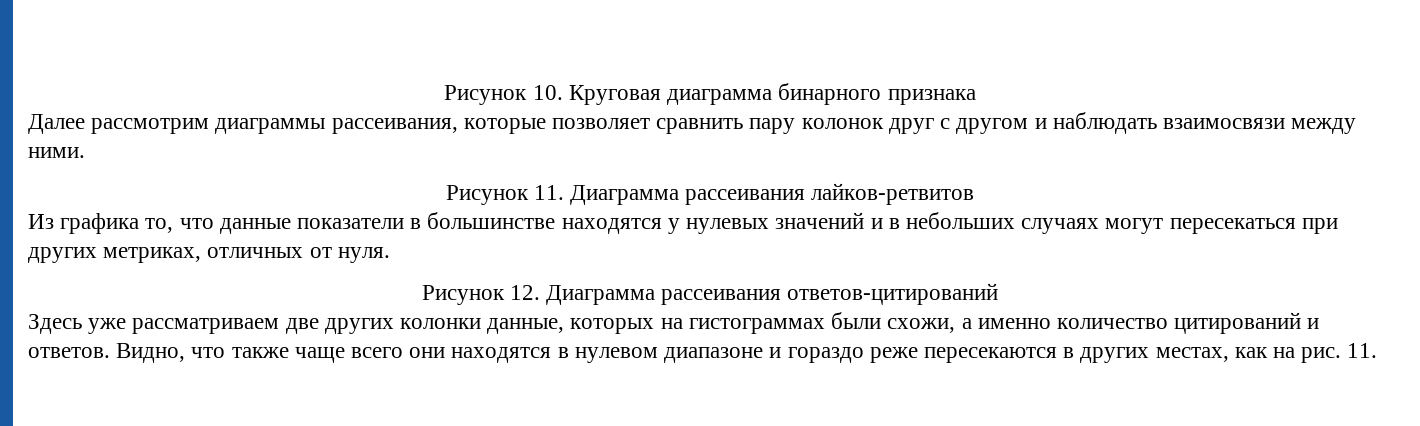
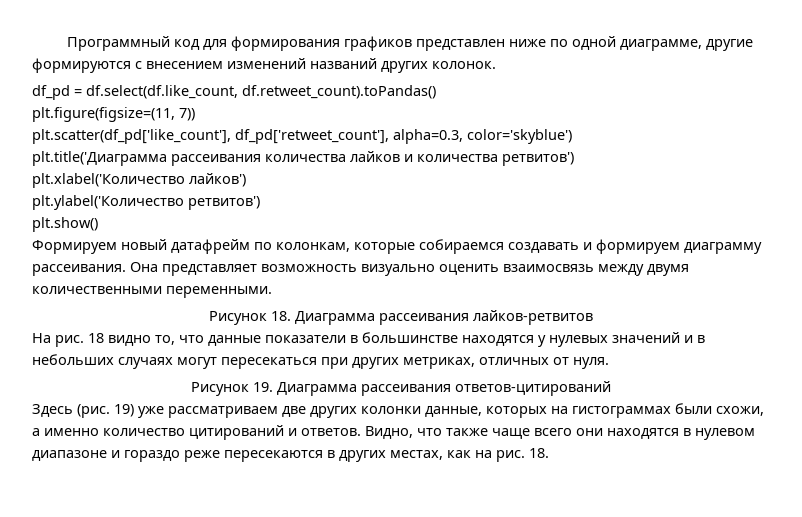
- Рисунок 10. Круговая диаграмма бинарного признака
- Далее рассмотрим диаграммы рассеивания, которые позволяет сравнить пару колонок друг с другом и наблюдать взаимосвязи между ними.
- Рисунок 11. Диаграмма рассеивания лайков-ретвитов
+ Программный код для формирования графиков представлен ниже по одной диаграмме, другие формируются с внесением изменений названий других колонок.
+ df_pd = df.select(df.like_count, df.retweet_count).toPandas()
+ plt.figure(figsize=(11, 7))
+ plt.scatter(df_pd['like_count'], df_pd['retweet_count'], alpha=0.3, color='skyblue')
+ plt.title('Диаграмма рассеивания количества лайков и количества ретвитов')
+ plt.xlabel('Количество лайков')
+ plt.ylabel('Количество ретвитов')
+ plt.show()
+ Формируем новый датафрейм по колонкам, которые собираемся создавать и формируем диаграмму рассеивания. Она представляет возможность визуально оценить взаимосвязь между двумя количественными переменными.
+ Рисунок 18. Диаграмма рассеивания лайков-ретвитов
- Из графика то, что данные показатели в большинстве находятся у нулевых значений и в небольших случаях могут пересекаться при других метриках, отличных от нуля.
+ На рис. 18 видно то, что данные показатели в большинстве находятся у нулевых значений и в небольших случаях могут пересекаться при других метриках, отличных от нуля.
- Рисунок 12. Диаграмма рассеивания ответов-цитирований
+ Рисунок 19. Диаграмма рассеивания ответов-цитирований
- Здесь уже рассматриваем две других колонки данные, которых на гистограммах были схожи, а именно количество цитирований и ответов.
+ Здесь (рис. 19) уже рассматриваем две других колонки данные, которых на гистограммах были схожи, а именно количество цитирований и ответов.
- Видно, что также чаще всего они находятся в нулевом диапазоне и гораздо реже пересекаются в других местах, как на рис. 11.
+ Видно, что также чаще всего они находятся в нулевом диапазоне и гораздо реже пересекаются в других местах, как на рис. 18.

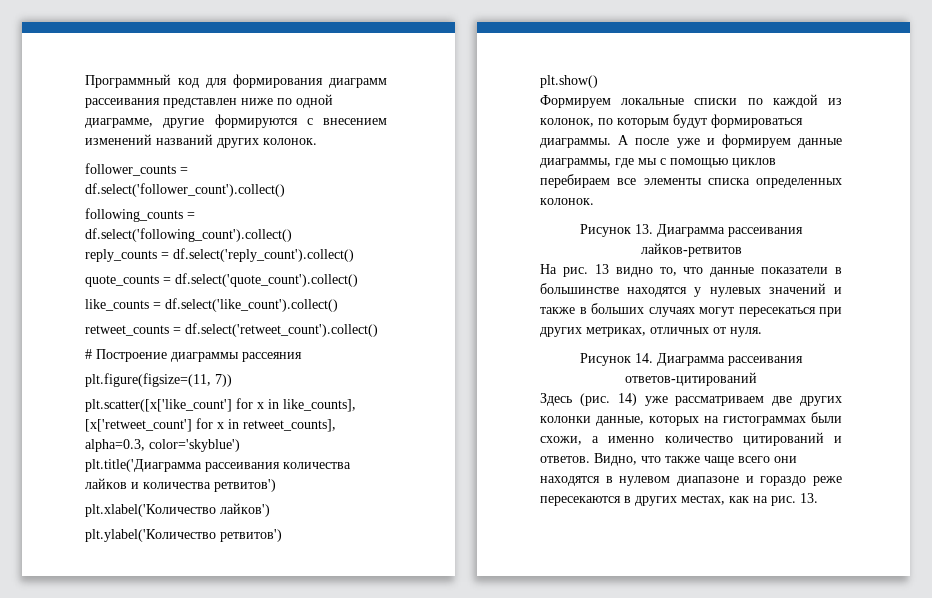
- Программный код для формирования графиков представлен ниже по одной диаграмме, другие формируются с внесением изменений названий других колонок.
+ Программный код для формирования диаграмм рассеивания представлен ниже по одной диаграмме, другие формируются с внесением изменений названий других колонок.
- df_pd = df.select(df.like_count, df.retweet_count).toPandas()
+ follower_counts = df.select('follower_count').collect()
+ following_counts = df.select('following_count').collect()
+ reply_counts = df.select('reply_count').collect()
+ quote_counts = df.select('quote_count').collect()
+ like_counts = df.select('like_count').collect()
+ retweet_counts = df.select('retweet_count').collect()
+ # Построение диаграммы рассеяния
  plt.figure(figsize=(11, 7))
- plt.scatter(df_pd['like_count'], df_pd['retweet_count'], alpha=0.3, color='skyblue')
+ plt.scatter([x['like_count'] for x in like_counts], [x['retweet_count'] for x in retweet_counts], alpha=0.3, color='skyblue')
- Формируем новый датафрейм по колонкам, которые собираемся создавать и формируем диаграмму рассеивания. Она представляет возможность визуально оценить взаимосвязь между двумя количественными переменными.
- Рисунок 18. Диаграмма рассеивания лайков-ретвитов
+ Формируем локальные списки по каждой из колонок, по которым будут формироваться диаграммы. А после уже и формируем данные диаграммы, где мы с помощью циклов перебираем все элементы списка определенных колонок.
+ Рисунок 13. Диаграмма рассеивания лайков-ретвитов
- 18 видно то, что данные показатели в большинстве находятся у нулевых значений и в небольших случаях могут пересекаться при других метриках, отличных от нуля.
+ 13 видно то, что данные показатели в большинстве находятся у нулевых значений и также в больших случаях могут пересекаться при других метриках, отличных от нуля.
- Рисунок 19. Диаграмма рассеивания ответов-цитирований
+ Рисунок 14. Диаграмма рассеивания ответов-цитирований
- 19) уже рассматриваем две других колонки данные, которых на гистограммах были схожи, а именно количество цитирований и ответов.
+ 14) уже рассматриваем две других колонки данные, которых на гистограммах были схожи, а именно количество цитирований и ответов.
- Видно, что также чаще всего они находятся в нулевом диапазоне и гораздо реже пересекаются в других местах, как на рис. 18.
+ Видно, что также чаще всего они находятся в нулевом диапазоне и гораздо реже пересекаются в других местах, как на рис. 13.

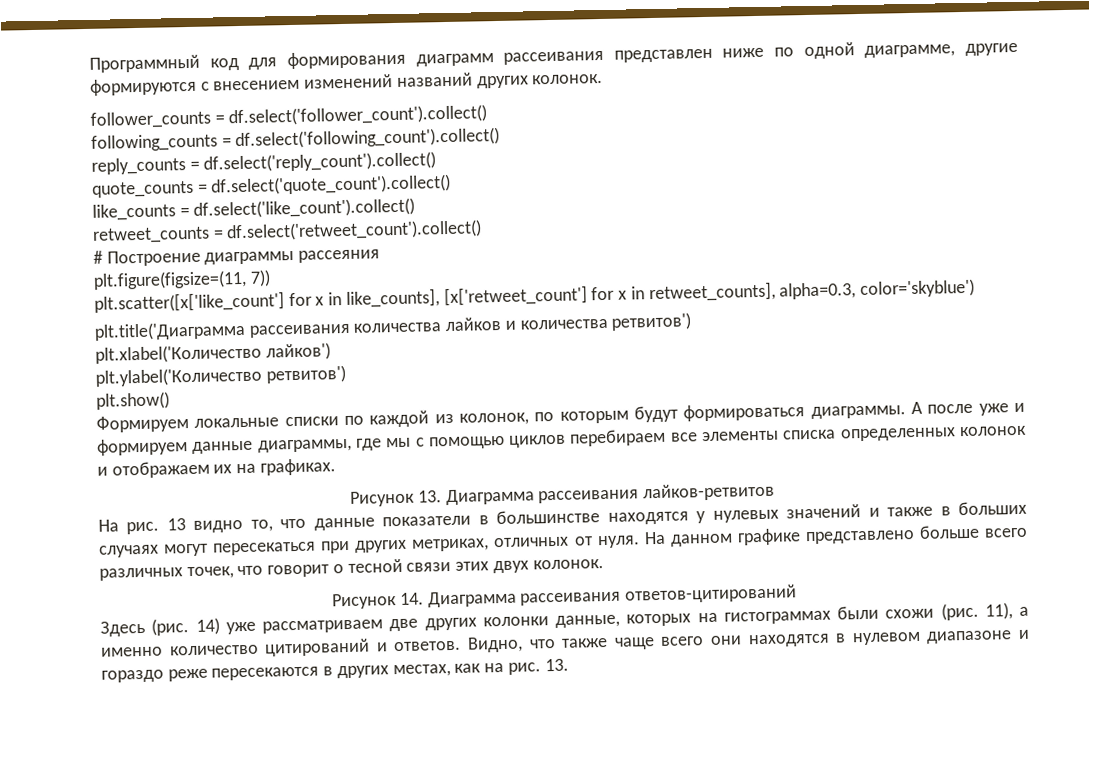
- А после уже и формируем данные диаграммы, где мы с помощью циклов перебираем все элементы списка определенных колонок.
+ А после уже и формируем данные диаграммы, где мы с помощью циклов перебираем все элементы списка определенных колонок и отображаем их на графиках.
+ На данном графике представлено больше всего различных точек, что говорит о тесной связи этих двух колонок.
- 14) уже рассматриваем две других колонки данные, которых на гистограммах были схожи, а именно количество цитирований и ответов.
+ 14) уже рассматриваем две других колонки данные, которых на гистограммах были схожи (рис. 11), а именно количество цитирований и ответов.

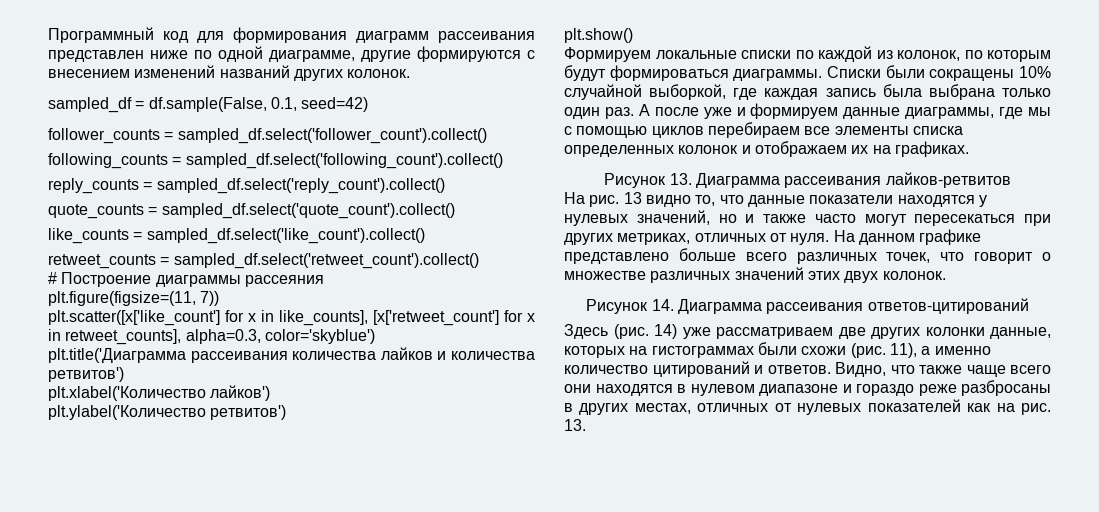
+ sampled_df = df.sample(False, 0.1, seed=42)
- follower_counts = df.select('follower_count').collect()
+ follower_counts = sampled_df.select('follower_count').collect()
- following_counts = df.select('following_count').collect()
+ following_counts = sampled_df.select('following_count').collect()
- reply_counts = df.select('reply_count').collect()
+ reply_counts = sampled_df.select('reply_count').collect()
- quote_counts = df.select('quote_count').collect()
+ quote_counts = sampled_df.select('quote_count').collect()
- like_counts = df.select('like_count').collect()
+ like_counts = sampled_df.select('like_count').collect()
- retweet_counts = df.select('retweet_count').collect()
+ retweet_counts = sampled_df.select('retweet_count').collect()
+ Списки были сокращены 10% случайной выборкой, где каждая запись была выбрана только один раз.
- 13 видно то, что данные показатели в большинстве находятся у нулевых значений и также в больших случаях могут пересекаться при других метриках, отличных от нуля.
+ 13 видно то, что данные показатели находятся у нулевых значений, но и также часто могут пересекаться при других метриках, отличных от нуля.
- На данном графике представлено больше всего различных точек, что говорит о тесной связи этих двух колонок.
+ На данном графике представлено больше всего различных точек, что говорит о множестве различных значений этих двух колонок.
- Видно, что также чаще всего они находятся в нулевом диапазоне и гораздо реже пересекаются в других местах, как на рис.
+ Видно, что также чаще всего они находятся в нулевом диапазоне и гораздо реже разбросаны в других местах, отличных от нулевых показателей как на рис.

